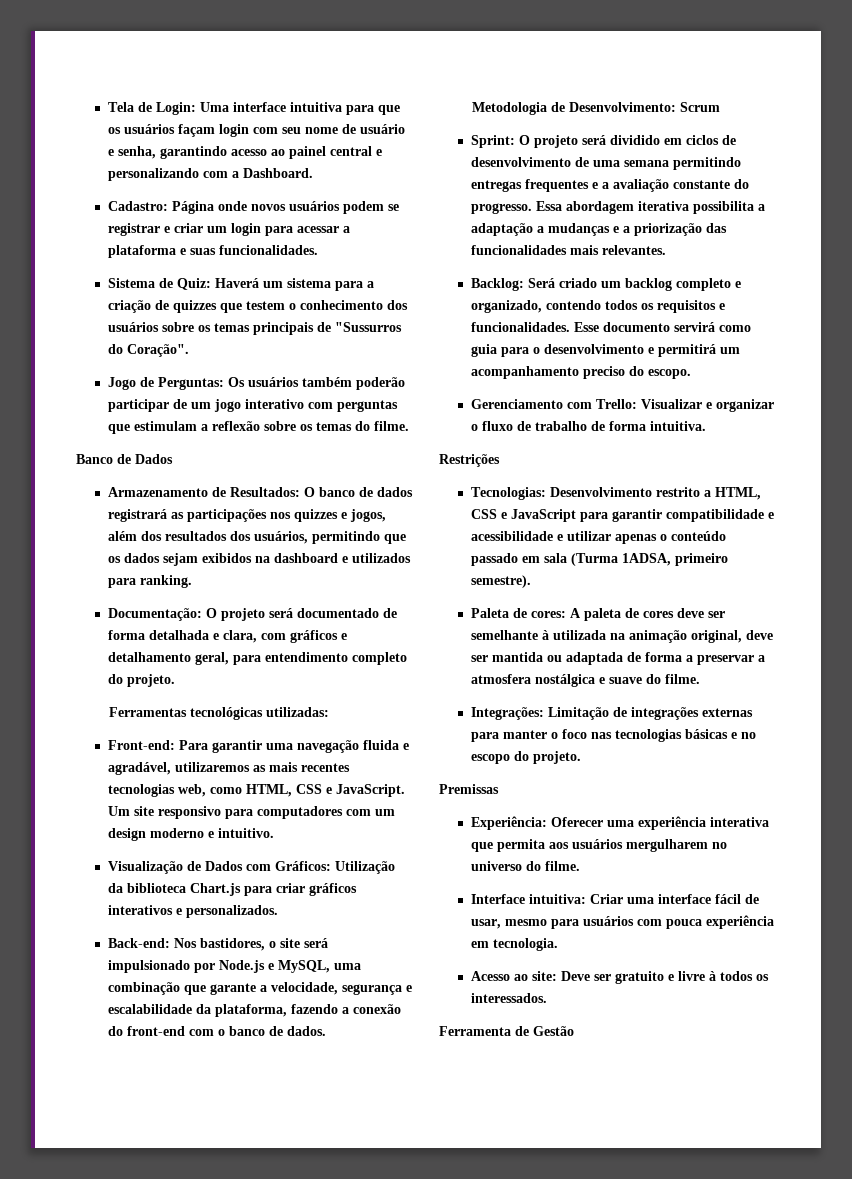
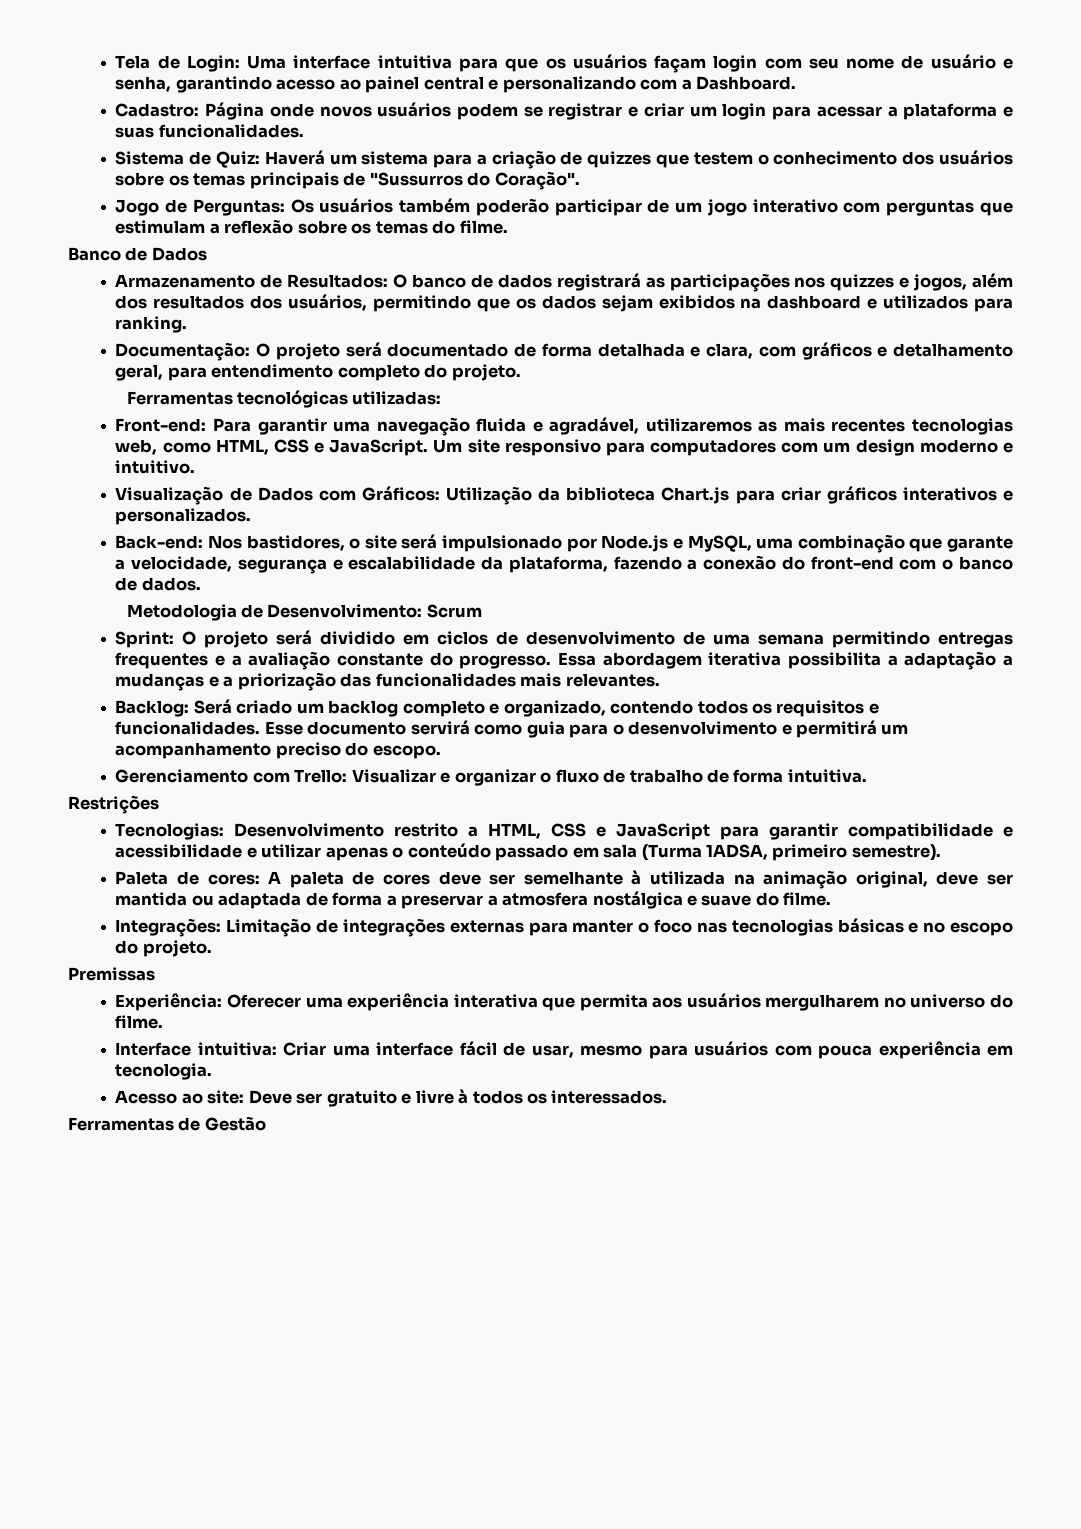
- Ferramenta de Gestão
+ Ferramentas de Gestão

